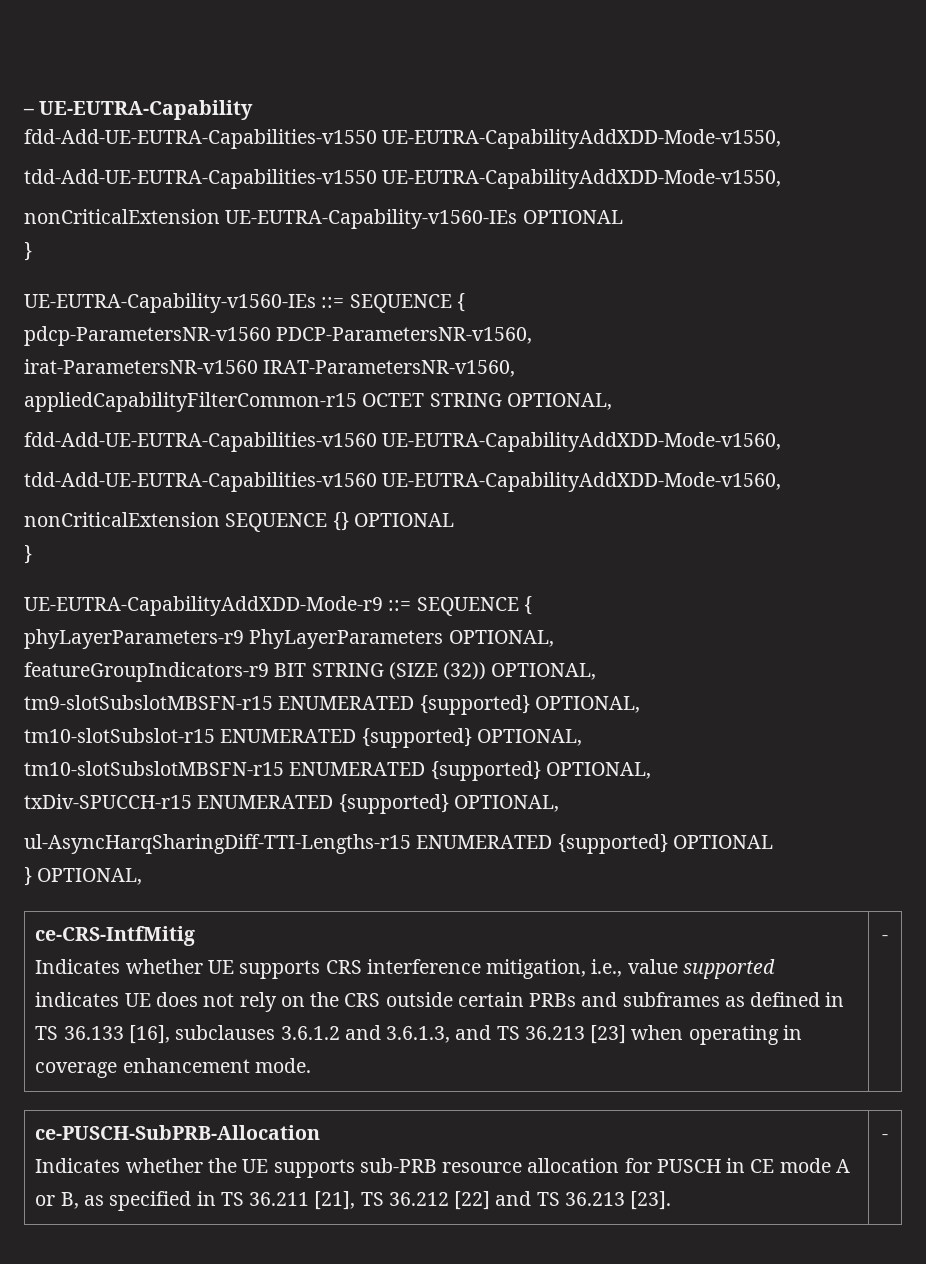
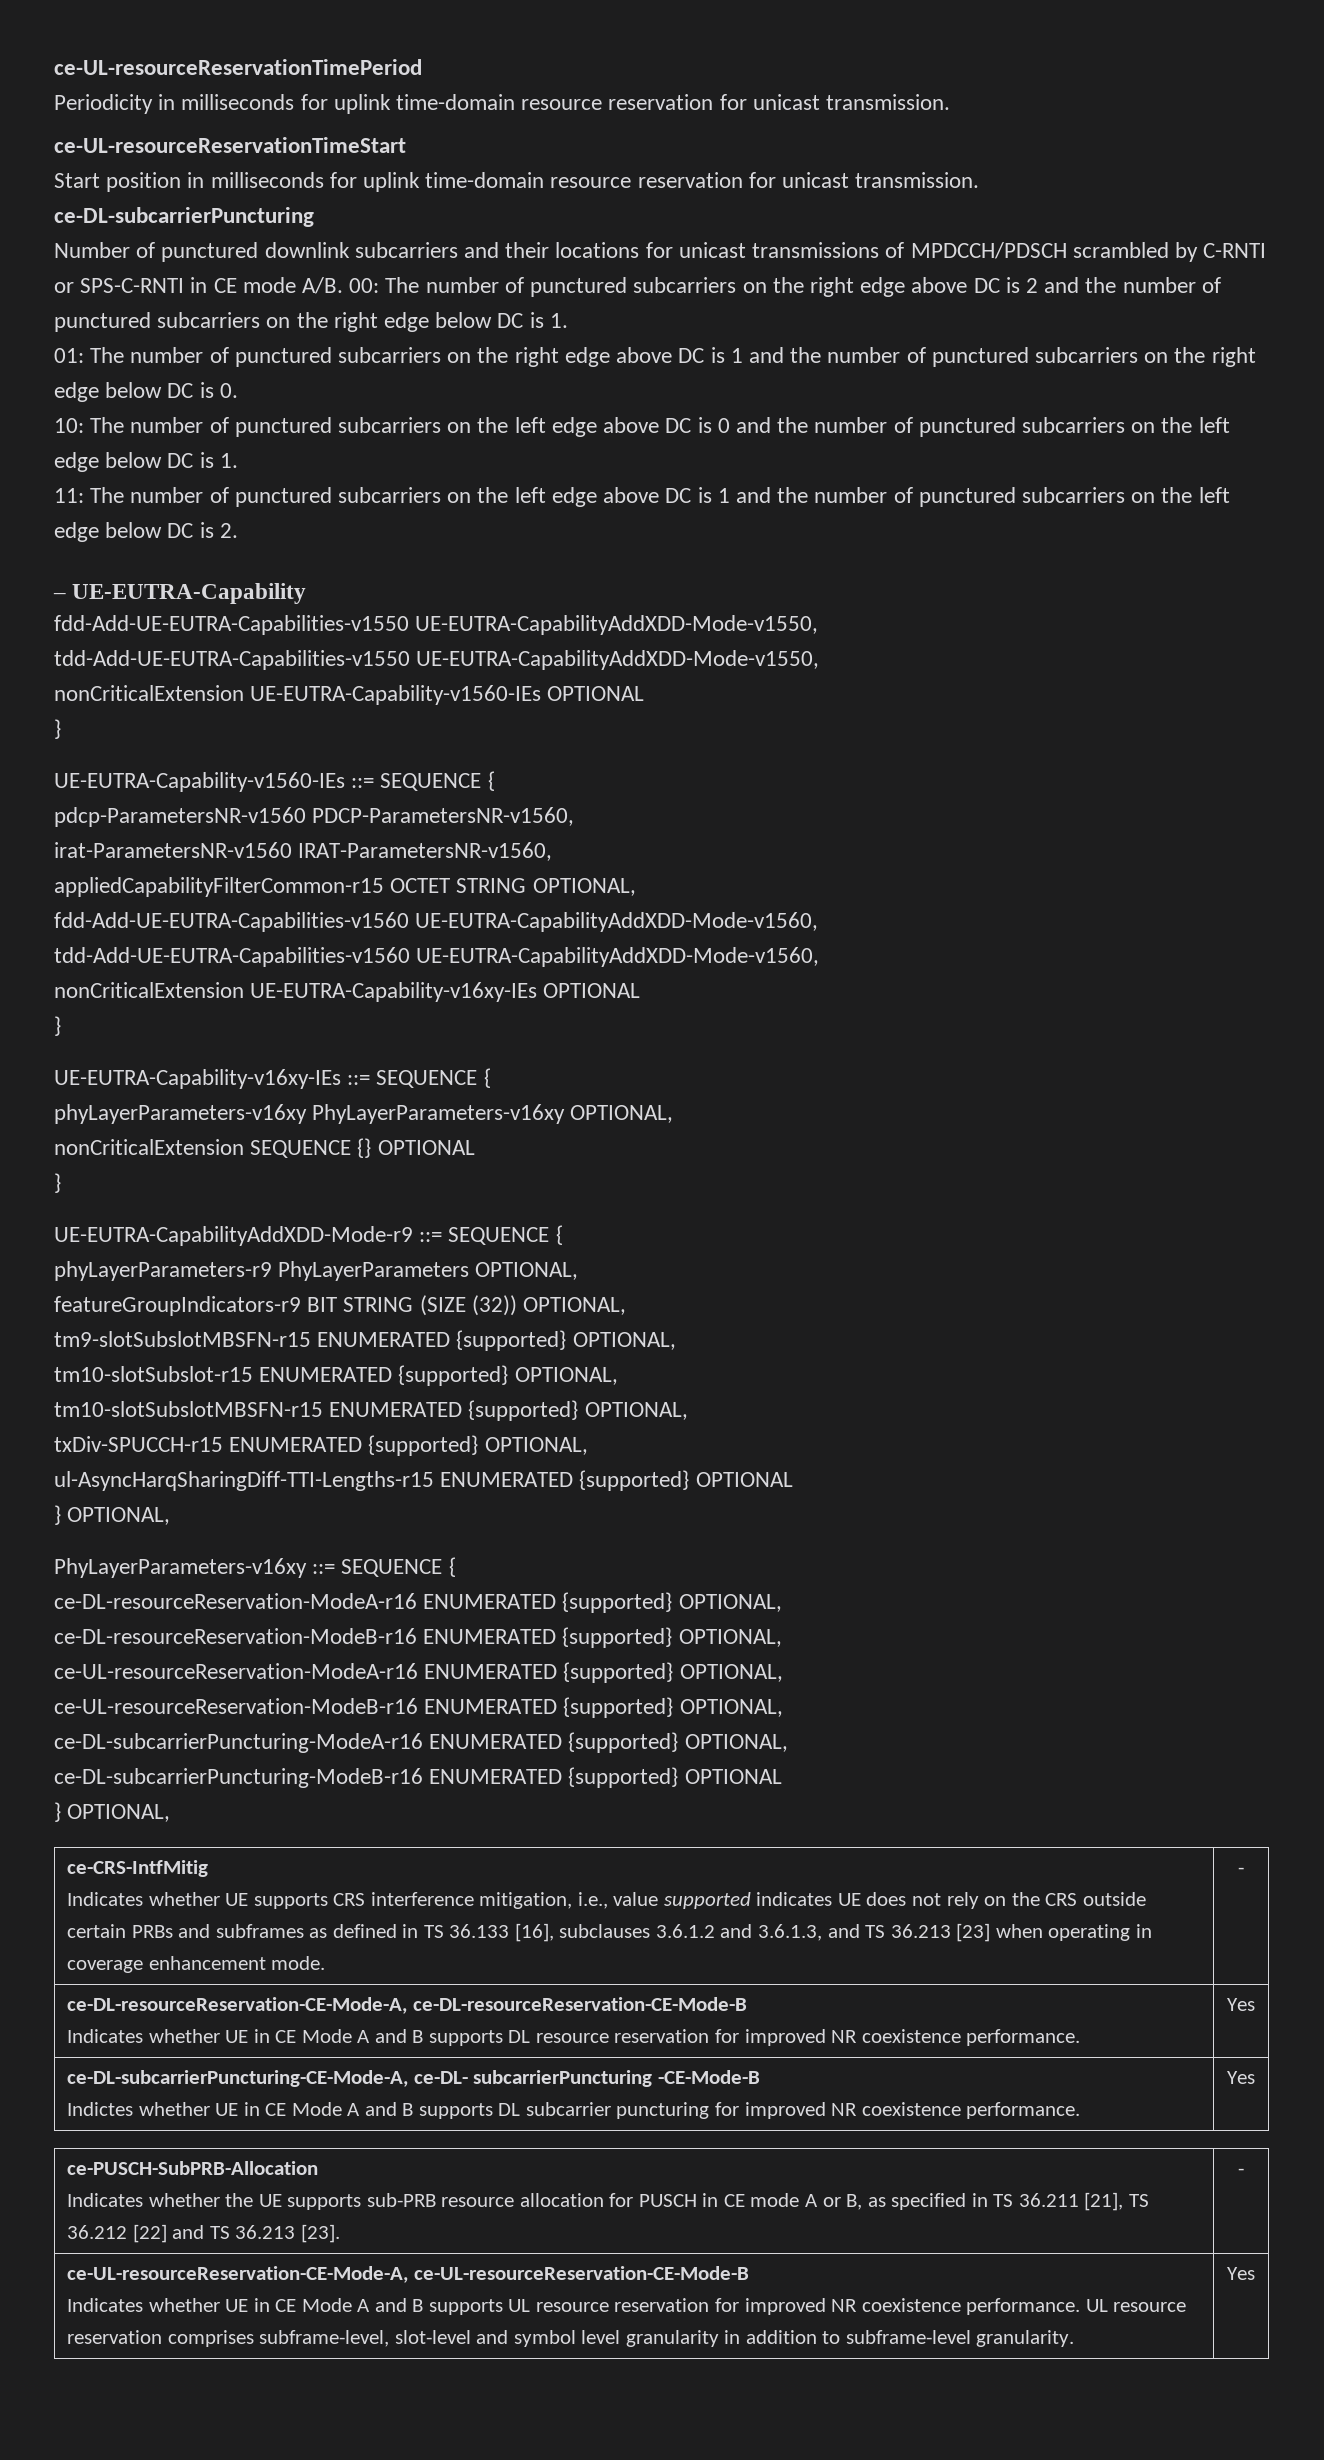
+ ce-UL-resourceReservationTimePeriod
+ Periodicity in milliseconds for uplink time-domain resource reservation for unicast transmission.
+ ce-UL-resourceReservationTimeStart
+ Start position in milliseconds for uplink time-domain resource reservation for unicast transmission.
+ ce-DL-subcarrierPuncturing
+ Number of punctured downlink subcarriers and their locations for unicast transmissions of MPDCCH/PDSCH scrambled by C-RNTI or SPS-C-RNTI in CE mode A/B. 00: The number of punctured subcarriers on the right edge above DC is 2 and the number of punctured subcarriers on the right edge below DC is 1.
+ 01: The number of punctured subcarriers on the right edge above DC is 1 and the number of punctured subcarriers on the right edge below DC is 0.
+ 10: The number of punctured subcarriers on the left edge above DC is 0 and the number of punctured subcarriers on the left edge below DC is 1.
+ 11: The number of punctured subcarriers on the left edge above DC is 1 and the number of punctured subcarriers on the left edge below DC is 2.
+ nonCriticalExtension UE-EUTRA-Capability-v16xy-IEs OPTIONAL
+ }
+ UE-EUTRA-Capability-v16xy-IEs ::= SEQUENCE {
+ phyLayerParameters-v16xy PhyLayerParameters-v16xy OPTIONAL,
+ PhyLayerParameters-v16xy ::= SEQUENCE {
+ ce-DL-resourceReservation-ModeA-r16 ENUMERATED {supported} OPTIONAL,
+ ce-DL-resourceReservation-ModeB-r16 ENUMERATED {supported} OPTIONAL,
+ ce-UL-resourceReservation-ModeA-r16 ENUMERATED {supported} OPTIONAL,
+ ce-UL-resourceReservation-ModeB-r16 ENUMERATED {supported} OPTIONAL,
+ ce-DL-subcarrierPuncturing-ModeA-r16 ENUMERATED {supported} OPTIONAL,
+ ce-DL-subcarrierPuncturing-ModeB-r16 ENUMERATED {supported} OPTIONAL
+ } OPTIONAL,
+ ce-DL-resourceReservation-CE-Mode-A, ce-DL-resourceReservation-CE-Mode-B
+ Indicates whether UE in CE Mode A and B supports DL resource reservation for improved NR coexistence performance. | Yes
+ ce-DL-subcarrierPuncturing-CE-Mode-A, ce-DL- subcarrierPuncturing -CE-Mode-B
+ Indictes whether UE in CE Mode A and B supports DL subcarrier puncturing for improved NR coexistence performance. | Yes
+ ce-UL-resourceReservation-CE-Mode-A, ce-UL-resourceReservation-CE-Mode-B
+ Indicates whether UE in CE Mode A and B supports UL resource reservation for improved NR coexistence performance. UL resource reservation comprises subframe-level, slot-level and symbol level granularity in addition to subframe-level granularity. | Yes

